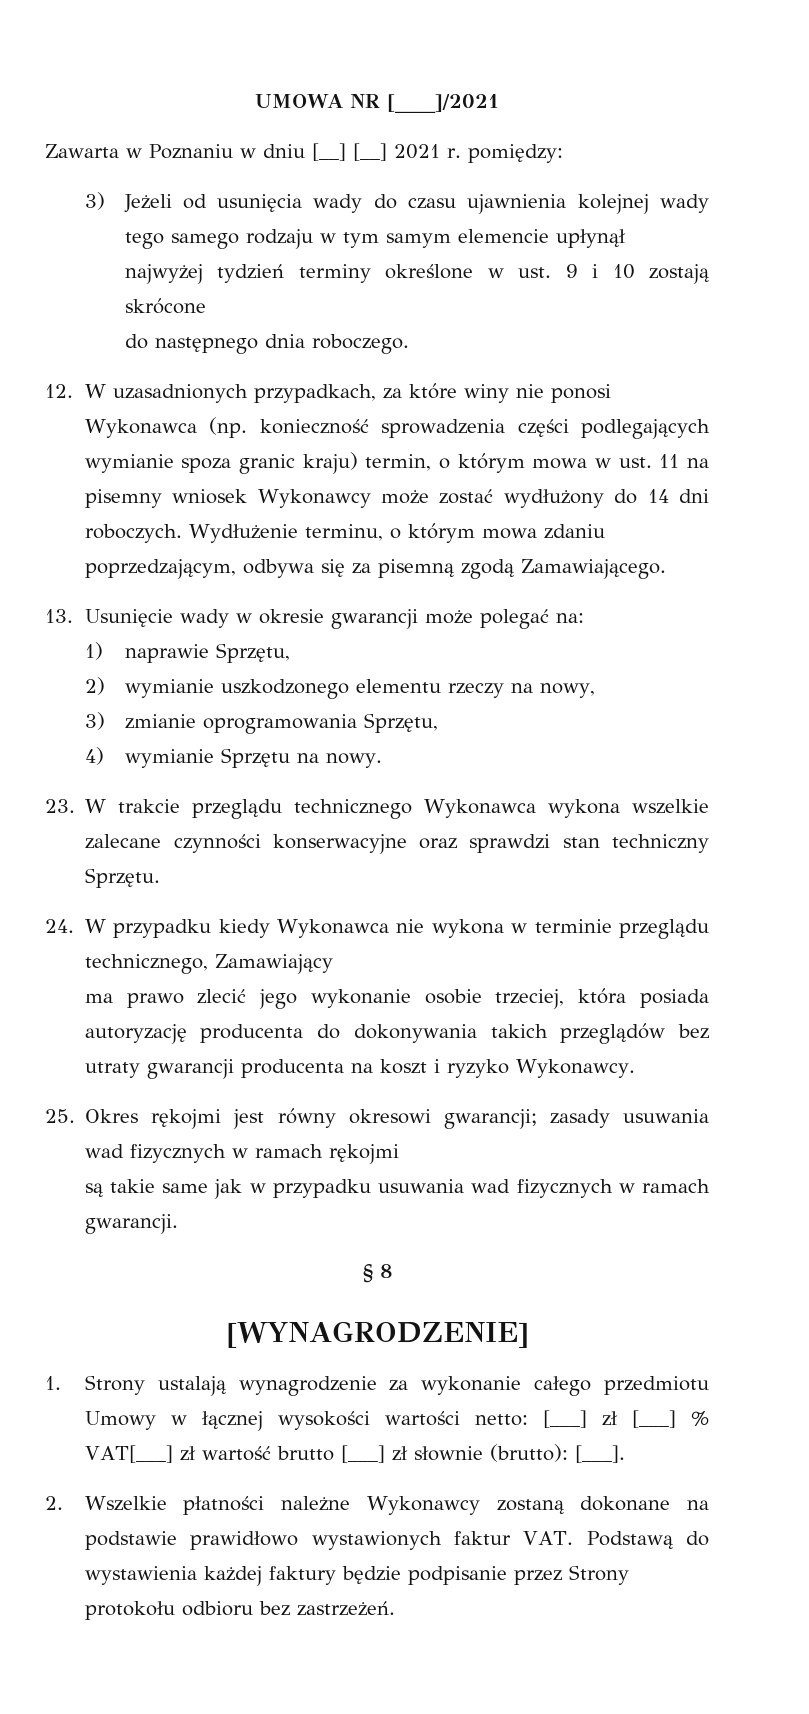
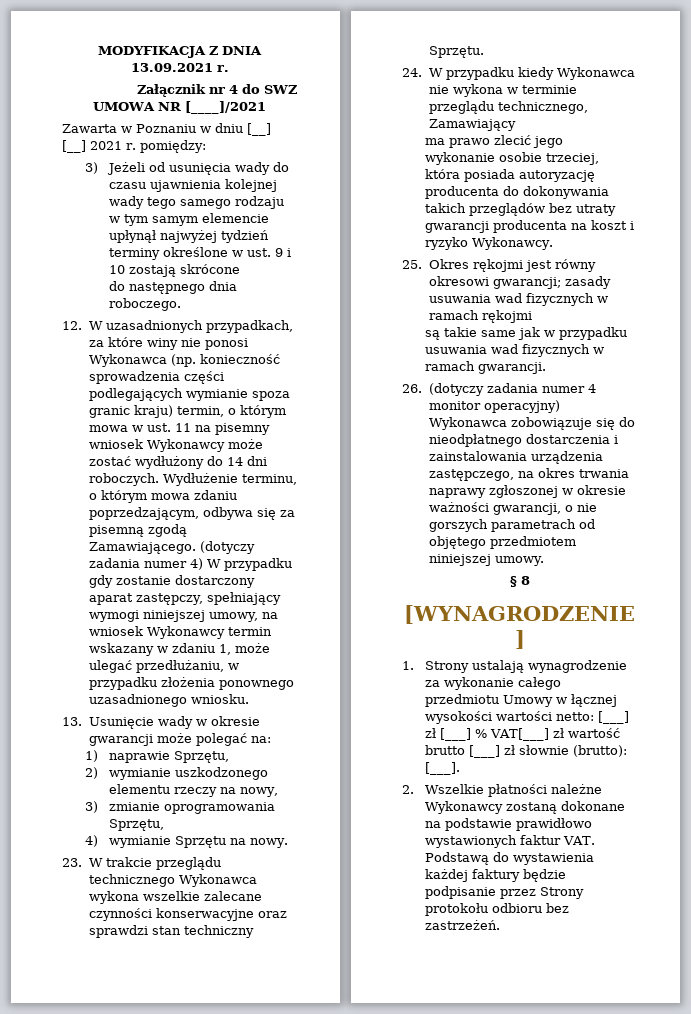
+ MODYFIKACJA Z DNIA 13.09.2021 r.
+ Załącznik nr 4 do SWZ
+ (dotyczy zadania numer 4) W przypadku gdy zostanie dostarczony aparat zastępczy, spełniający wymogi niniejszej umowy, na wniosek Wykonawcy termin wskazany w zdaniu 1, może ulegać przedłużaniu, w przypadku złożenia ponownego uzasadnionego wniosku.
+ 26. (dotyczy zadania numer 4 monitor operacyjny) Wykonawca zobowiązuje się do nieodpłatnego dostarczenia i zainstalowania urządzenia zastępczego, na okres trwania naprawy zgłoszonej w okresie ważności gwarancji, o nie gorszych parametrach od objętego przedmiotem niniejszej umowy.

